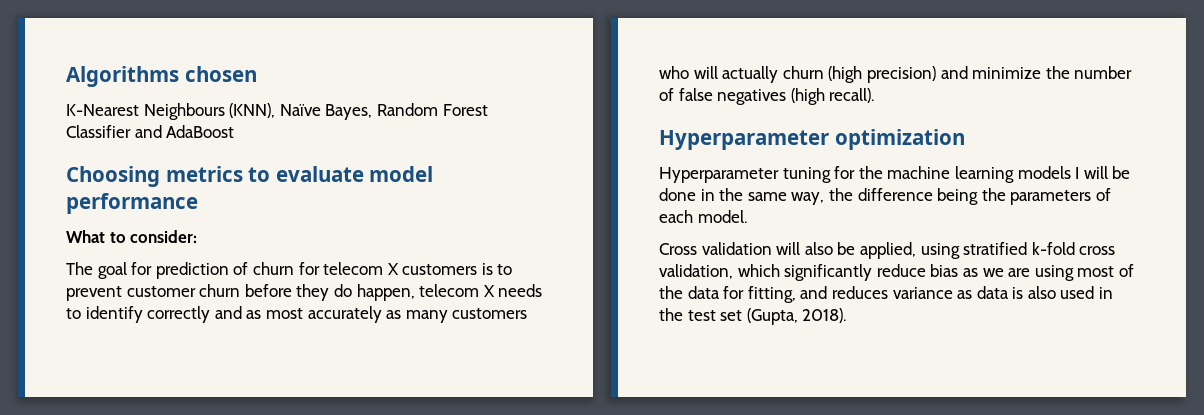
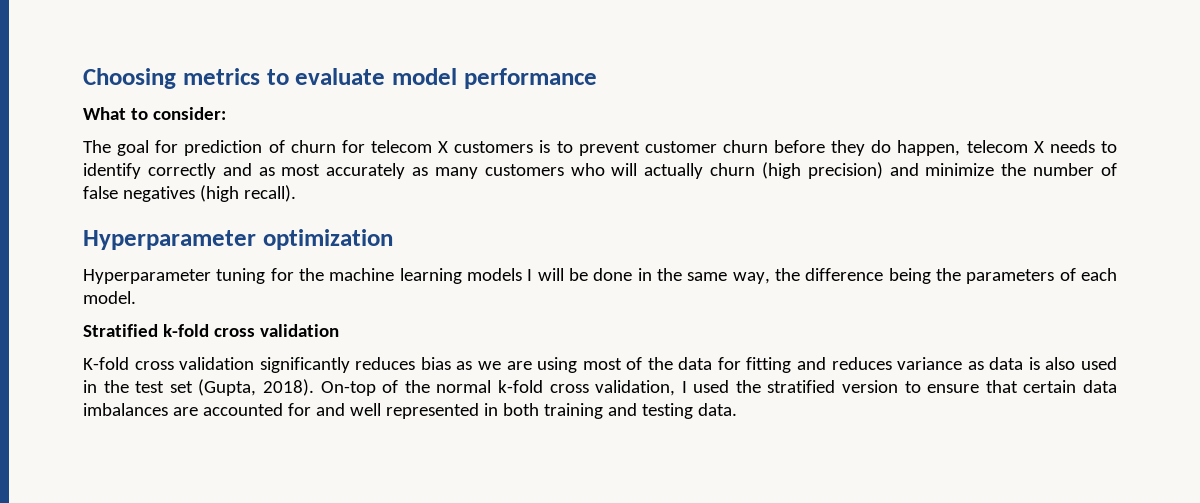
- Algorithms chosen
- K-Nearest Neighbours (KNN), Naïve Bayes, Random Forest Classifier and AdaBoost
- Cross validation will also be applied, using stratified k-fold cross validation, which significantly reduce bias as we are using most of the data for fitting, and reduces variance as data is also used in the test set (Gupta, 2018).
+ Stratified k-fold cross validation
+ K-fold cross validation significantly reduces bias as we are using most of the data for fitting and reduces variance as data is also used in the test set (Gupta, 2018).
+ On-top of the normal k-fold cross validation, I used the stratified version to ensure that certain data imbalances are accounted for and well represented in both training and testing data.

